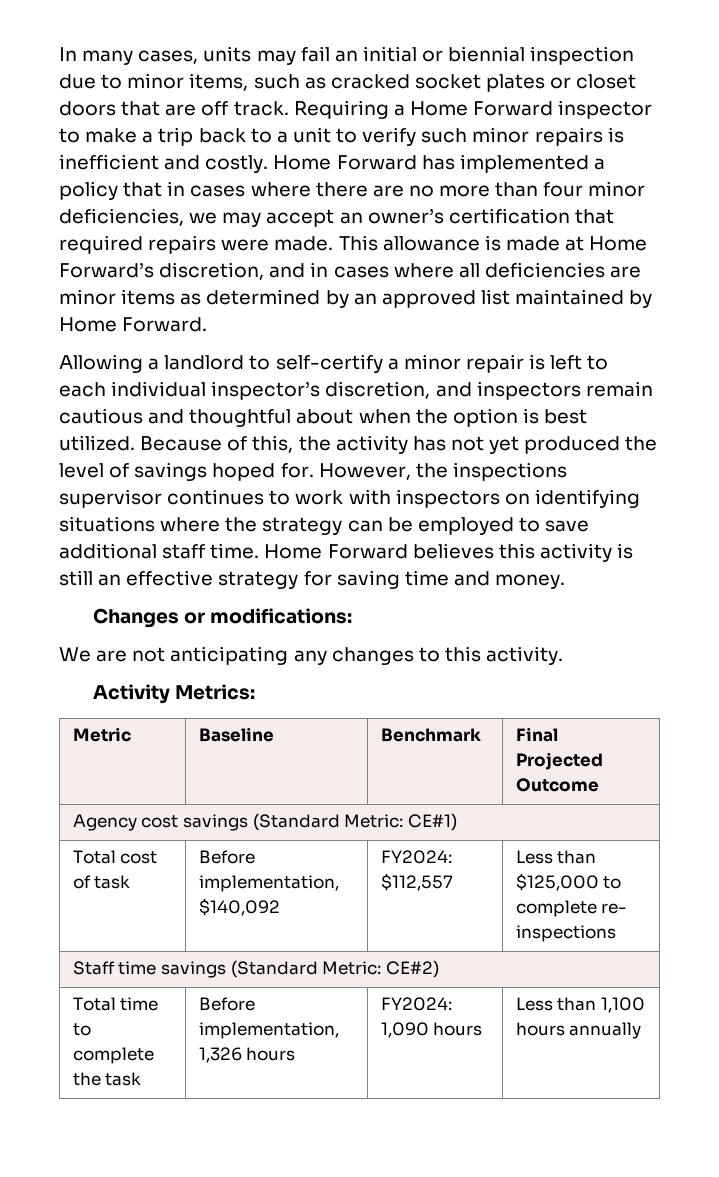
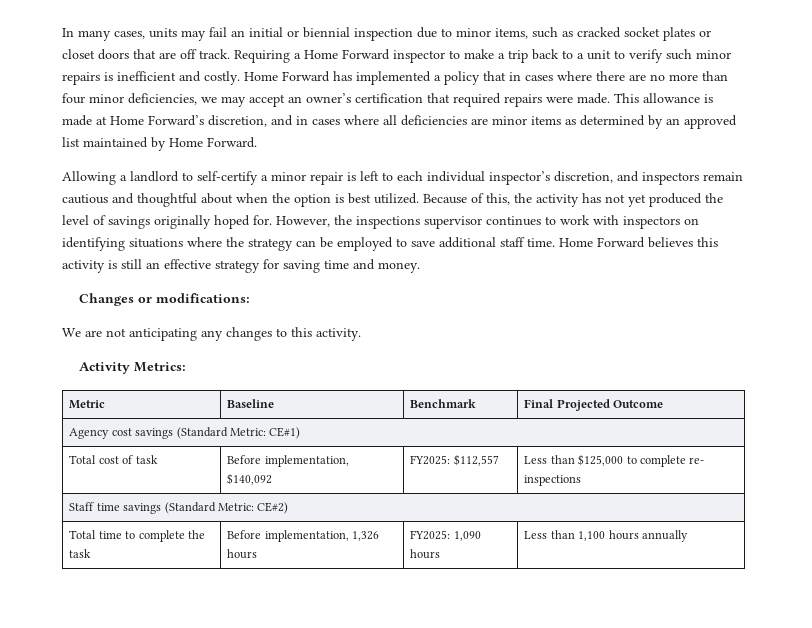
- Because of this, the activity has not yet produced the level of savings hoped for.
+ Because of this, the activity has not yet produced the level of savings originally hoped for.
- Total cost of task | Before implementation, $140,092 | FY2024: $112,557 | Less than $125,000 to complete re- inspections
+ Total cost of task | Before implementation, $140,092 | FY2025: $112,557 | Less than $125,000 to complete re- inspections
- Total time to complete the task | Before implementation, 1,326 hours | FY2024: 1,090 hours | Less than 1,100 hours annually
+ Total time to complete the task | Before implementation, 1,326 hours | FY2025: 1,090 hours | Less than 1,100 hours annually

